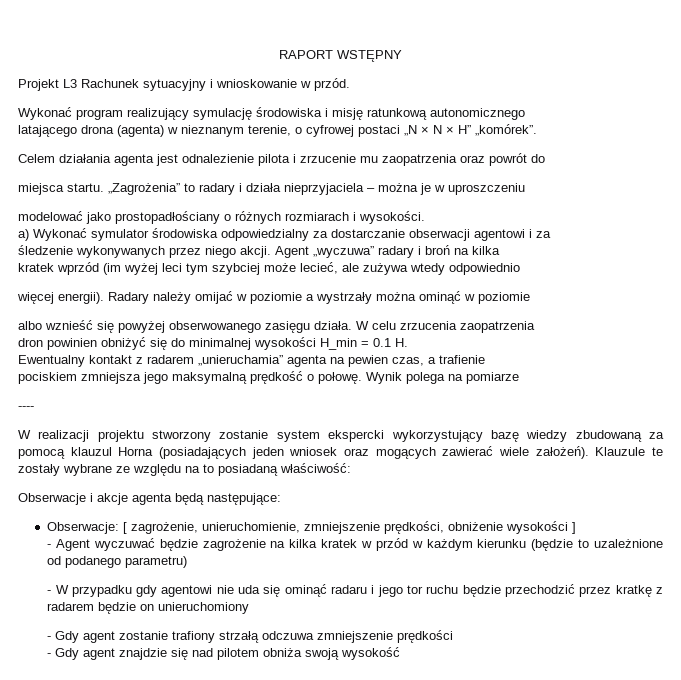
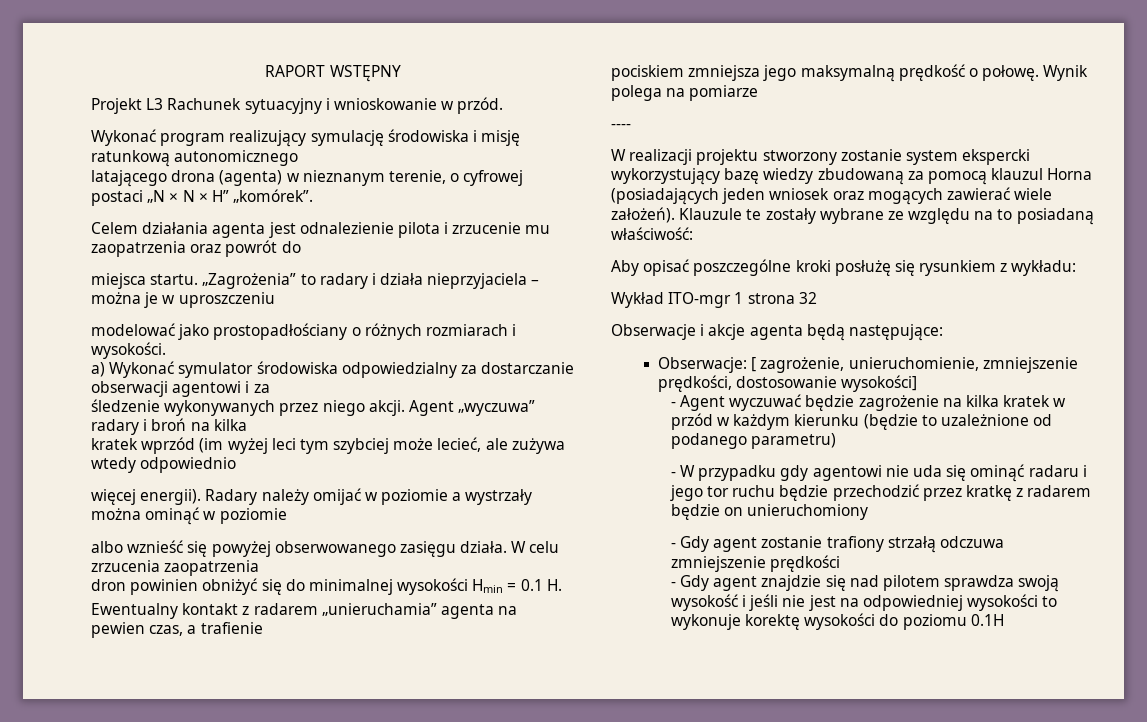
- dron powinien obniżyć się do minimalnej wysokości H_min = 0.1 H.
+ dron powinien obniżyć się do minimalnej wysokości Hmin = 0.1 H.
+ Aby opisać poszczególne kroki posłużę się rysunkiem z wykładu:
+ Wykład ITO-mgr 1 strona 32
- Obserwacje: [ zagrożenie, unieruchomienie, zmniejszenie prędkości, obniżenie wysokości ]
+ Obserwacje: [ zagrożenie, unieruchomienie, zmniejszenie prędkości, dostosowanie wysokości]
- - Gdy agent znajdzie się nad pilotem obniża swoją wysokość
+ - Gdy agent znajdzie się nad pilotem sprawdza swoją wysokość i jeśli nie jest na odpowiedniej wysokości to wykonuje korektę wysokości do poziomu 0.1H

